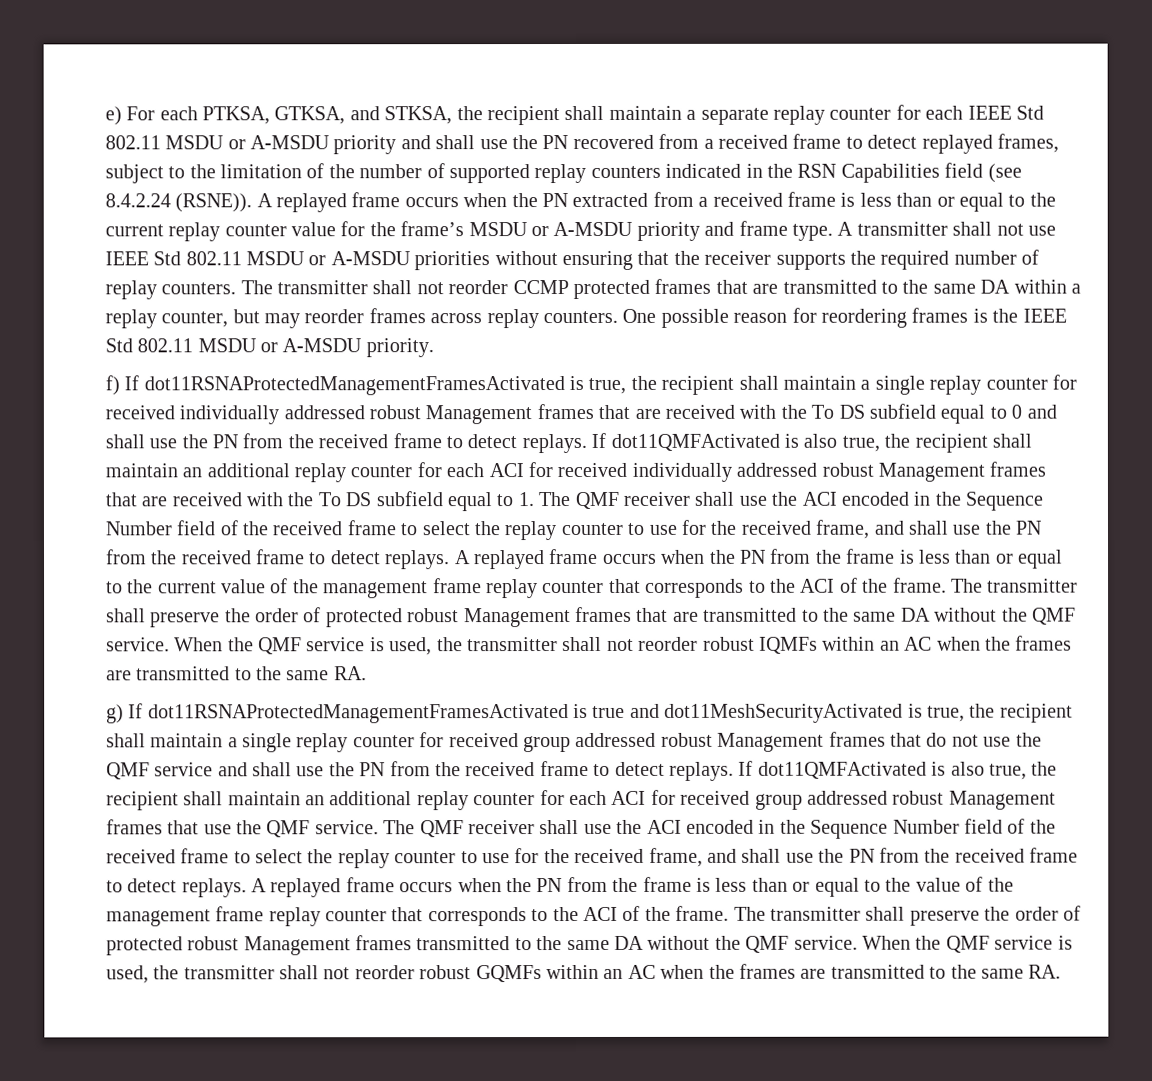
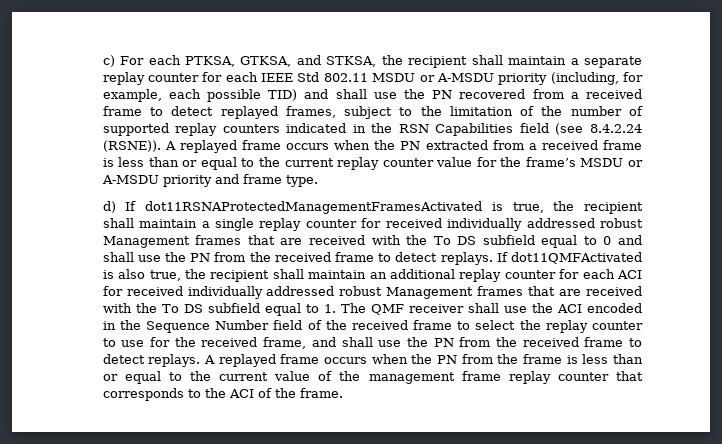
- e) For each PTKSA, GTKSA, and STKSA, the recipient shall maintain a separate replay counter for each IEEE Std 802.11 MSDU or A‑MSDU priority and shall use the PN recovered from a received frame to detect replayed frames, subject to the limitation of the number of supported replay counters indicated in the RSN Capabilities field (see 8.4.2.24 (RSNE)).
+ c) For each PTKSA, GTKSA, and STKSA, the recipient shall maintain a separate replay counter for each IEEE Std 802.11 MSDU or A‑MSDU priority (including, for example, each possible TID) and shall use the PN recovered from a received frame to detect replayed frames, subject to the limitation of the number of supported replay counters indicated in the RSN Capabilities field (see 8.4.2.24 (RSNE)).
- A replayed frame occurs when the PN extracted from a received frame is less than or equal to the current replay counter value for the frame’s MSDU or A‑MSDU priority and frame type. A transmitter shall not use IEEE Std 802.11 MSDU or A‑MSDU priorities without ensuring that the receiver supports the required number of replay counters. The transmitter shall not reorder CCMP protected frames that are transmitted to the same DA within a replay counter, but may reorder frames across replay counters. One possible reason for reordering frames is the IEEE Std 802.11 MSDU or A‑MSDU priority.
- f) If dot11RSNAProtectedManagementFramesActivated is true, the recipient shall maintain a single replay counter for received individually addressed robust Management frames that are received with the To DS subfield equal to 0 and shall use the PN from the received frame to detect replays.
+ A replayed frame occurs when the PN extracted from a received frame is less than or equal to the current replay counter value for the frame’s MSDU or A‑MSDU priority and frame type.
+ d) If dot11RSNAProtectedManagementFramesActivated is true, the recipient shall maintain a single replay counter for received individually addressed robust Management frames that are received with the To DS subfield equal to 0 and shall use the PN from the received frame to detect replays.
- The transmitter shall preserve the order of protected robust Management frames that are transmitted to the same DA without the QMF service. When the QMF service is used, the transmitter shall not reorder robust IQMFs within an AC when the frames are transmitted to the same RA.
- g) If dot11RSNAProtectedManagementFramesActivated is true and dot11MeshSecurityActivated is true, the recipient shall maintain a single replay counter for received group addressed robust Management frames that do not use the QMF service and shall use the PN from the received frame to detect replays. If dot11QMFActivated is also true, the recipient shall maintain an additional replay counter for each ACI for received group addressed robust Management frames that use the QMF service. The QMF receiver shall use the ACI encoded in the Sequence Number field of the received frame to select the replay counter to use for the received frame, and shall use the PN from the received frame to detect replays. A replayed frame occurs when the PN from the frame is less than or equal to the value of the management frame replay counter that corresponds to the ACI of the frame. The transmitter shall preserve the order of protected robust Management frames transmitted to the same DA without the QMF service. When the QMF service is used, the transmitter shall not reorder robust GQMFs within an AC when the frames are transmitted to the same RA.

